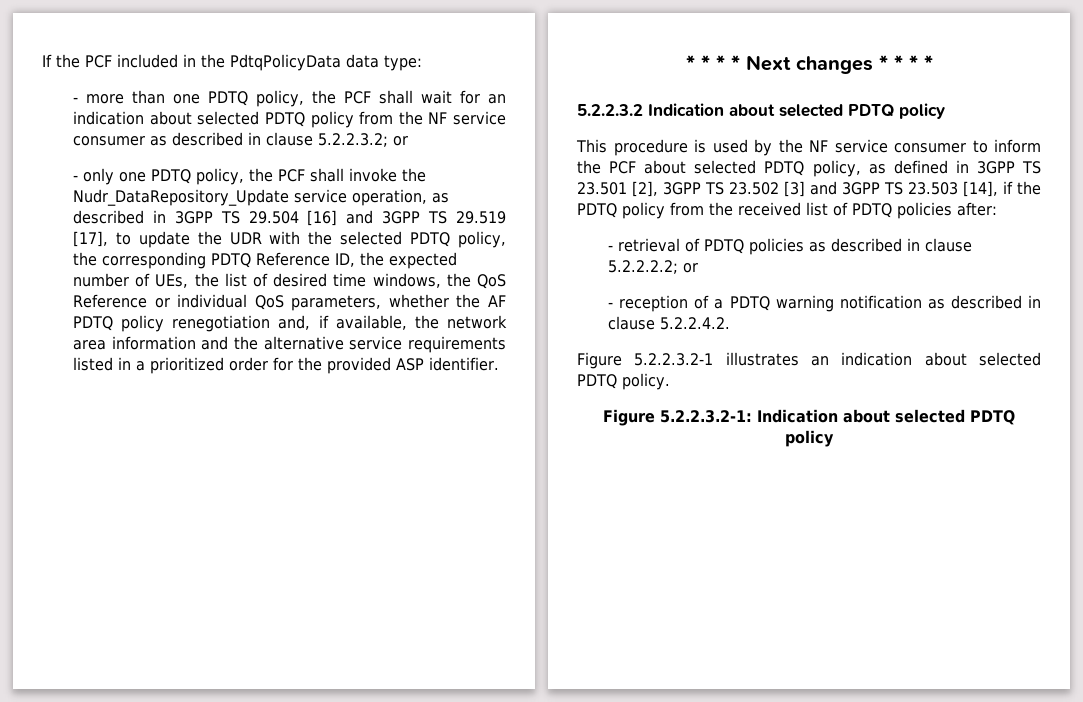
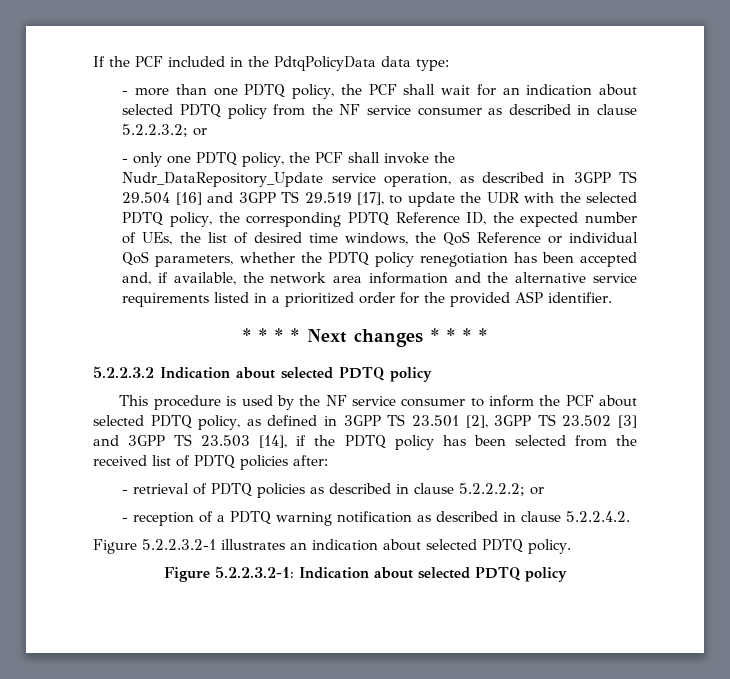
- - only one PDTQ policy, the PCF shall invoke the Nudr_DataRepository_Update service operation, as described in 3GPP TS 29.504 [16] and 3GPP TS 29.519 [17], to update the UDR with the selected PDTQ policy, the corresponding PDTQ Reference ID, the expected number of UEs, the list of desired time windows, the QoS Reference or individual QoS parameters, whether the AF PDTQ policy renegotiation and, if available, the network area information and the alternative service requirements listed in a prioritized order for the provided ASP identifier.
+ - only one PDTQ policy, the PCF shall invoke the Nudr_DataRepository_Update service operation, as described in 3GPP TS 29.504 [16] and 3GPP TS 29.519 [17], to update the UDR with the selected PDTQ policy, the corresponding PDTQ Reference ID, the expected number of UEs, the list of desired time windows, the QoS Reference or individual QoS parameters, whether the PDTQ policy renegotiation has been accepted and, if available, the network area information and the alternative service requirements listed in a prioritized order for the provided ASP identifier.
- This procedure is used by the NF service consumer to inform the PCF about selected PDTQ policy, as defined in 3GPP TS 23.501 [2], 3GPP TS 23.502 [3] and 3GPP TS 23.503 [14], if the PDTQ policy from the received list of PDTQ policies after:
+ This procedure is used by the NF service consumer to inform the PCF about selected PDTQ policy, as defined in 3GPP TS 23.501 [2], 3GPP TS 23.502 [3] and 3GPP TS 23.503 [14], if the PDTQ policy has been selected from the received list of PDTQ policies after:

